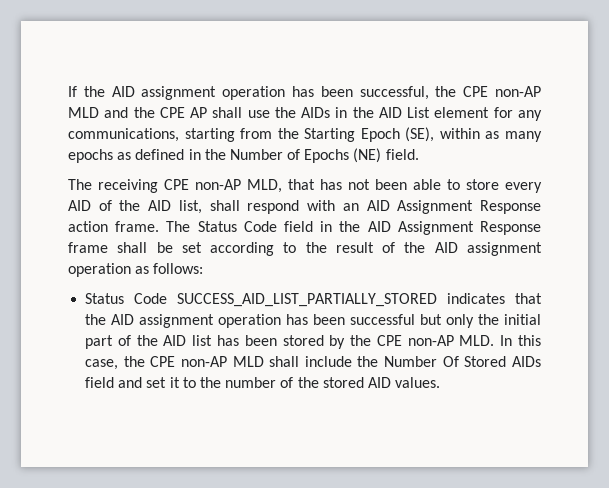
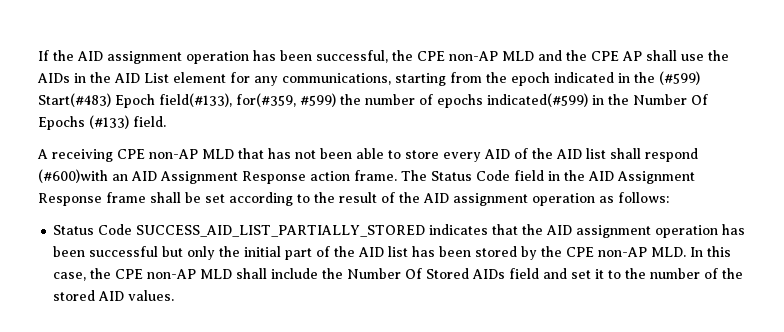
- If the AID assignment operation has been successful, the CPE non-AP MLD and the CPE AP shall use the AIDs in the AID List element for any communications, starting from the Starting Epoch (SE), within as many epochs as defined in the Number of Epochs (NE) field.
+ If the AID assignment operation has been successful, the CPE non-AP MLD and the CPE AP shall use the AIDs in the AID List element for any communications, starting from the epoch indicated in the (#599) Start(#483) Epoch field(#133), for(#359, #599) the number of epochs indicated(#599) in the Number Of Epochs (#133) field.
- The receiving CPE non-AP MLD, that has not been able to store every AID of the AID list, shall respond with an AID Assignment Response action frame.
+ A receiving CPE non-AP MLD that has not been able to store every AID of the AID list shall respond (#600)with an AID Assignment Response action frame.

